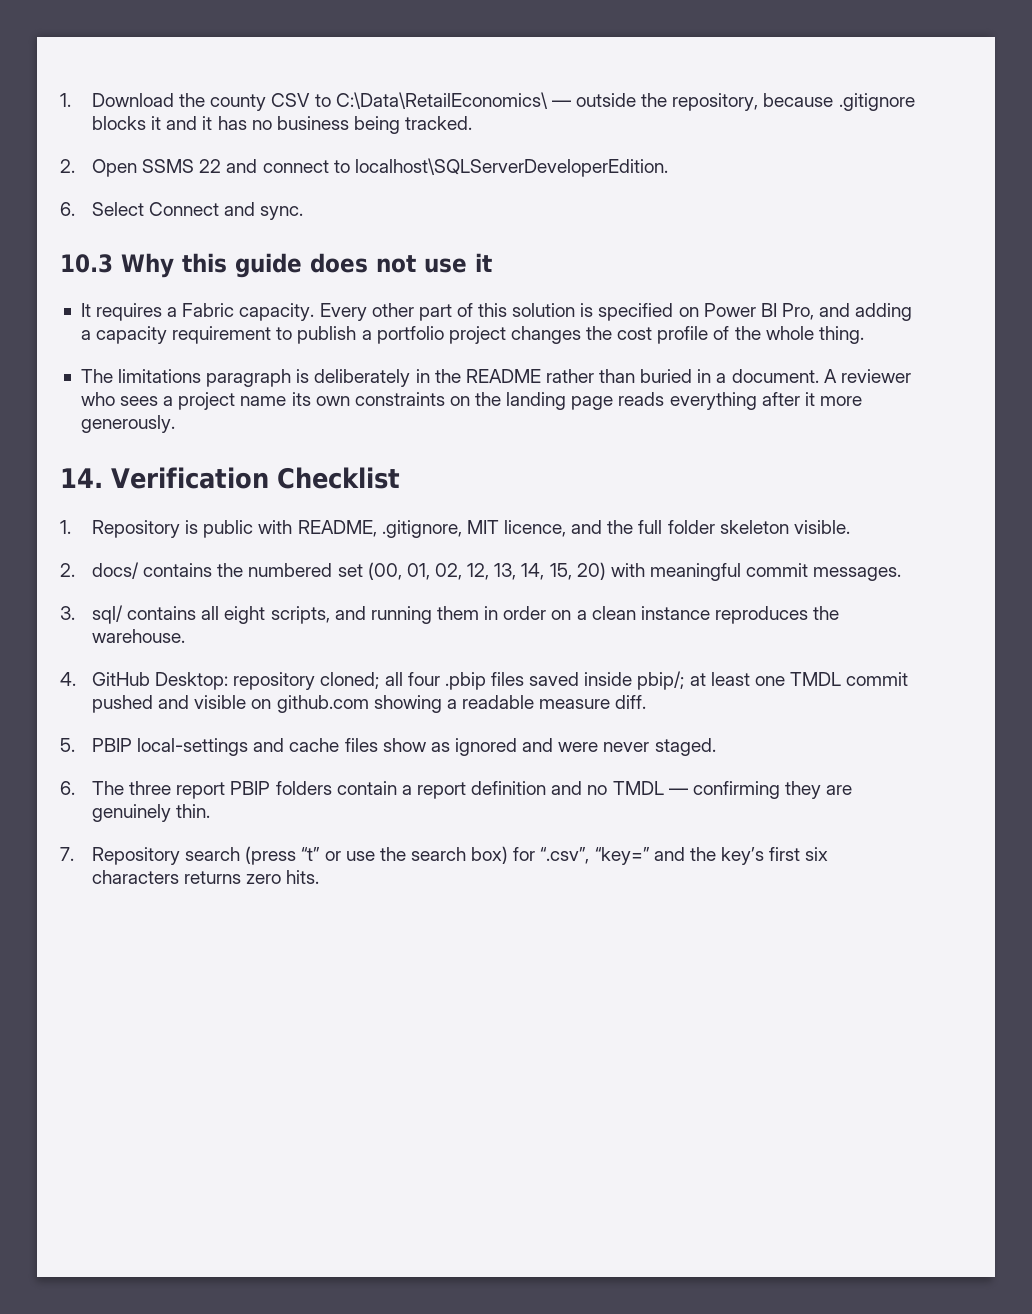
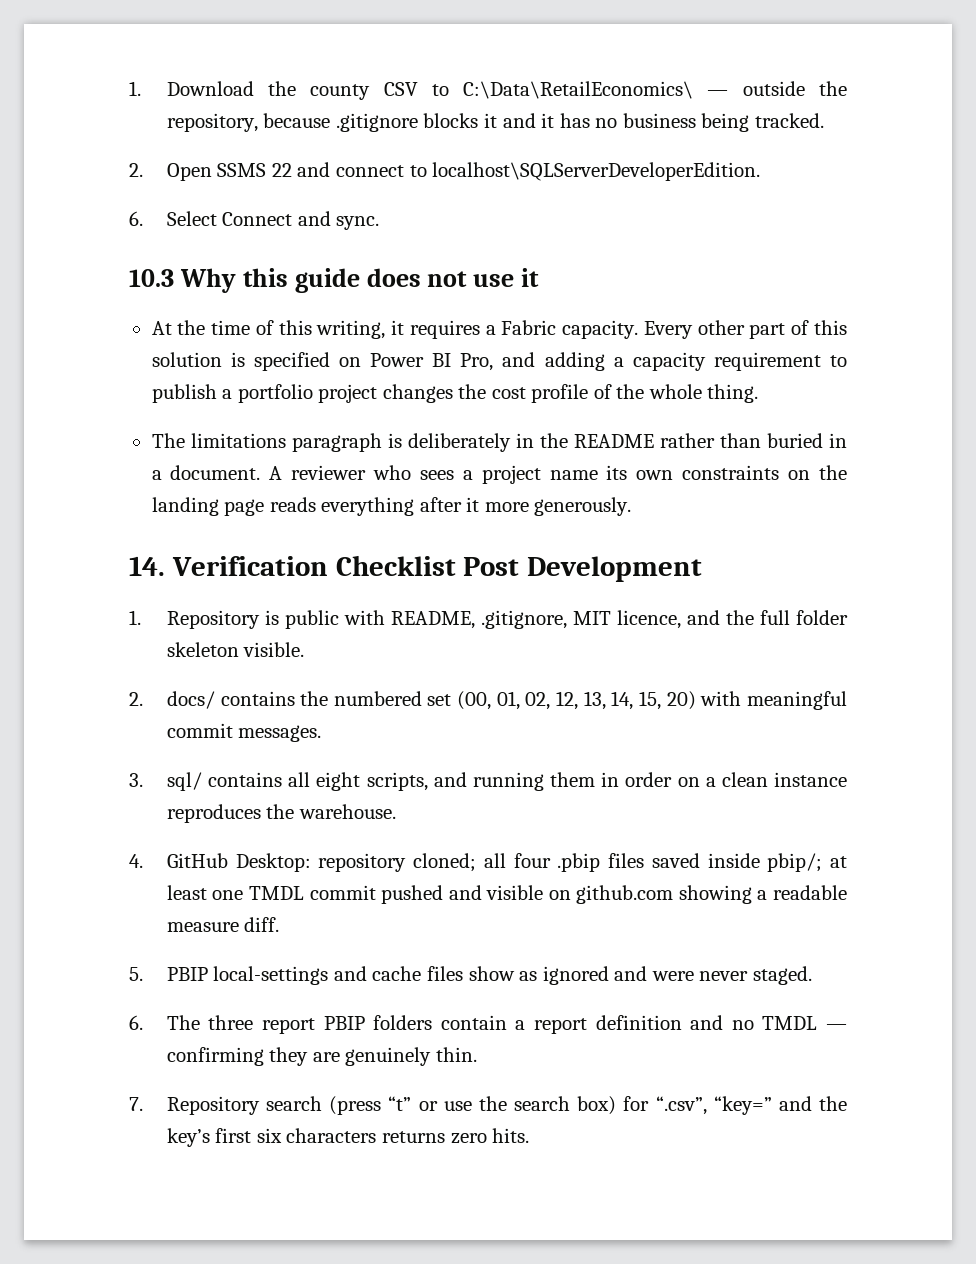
- It requires a Fabric capacity.
+ At the time of this writing, it requires a Fabric capacity.
- 14. Verification Checklist
+ 14. Verification Checklist Post Development

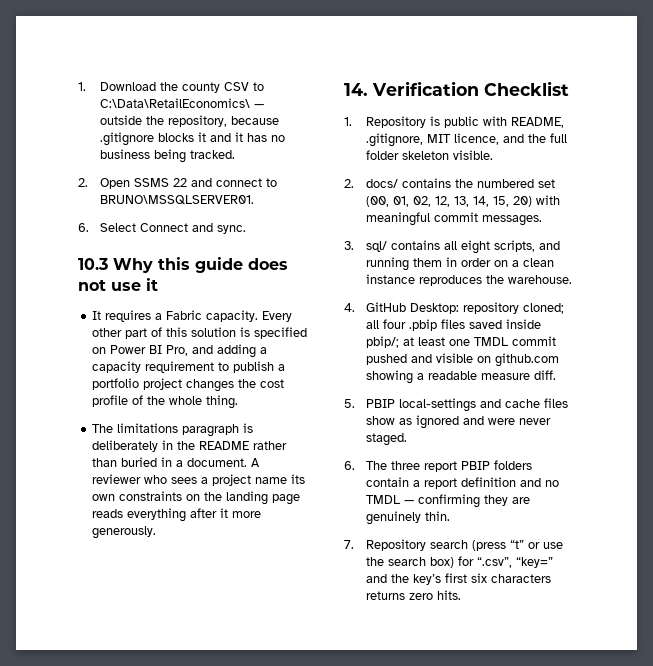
- 2. Open SSMS 22 and connect to localhost\SQLServerDeveloperEdition.
+ 2. Open SSMS 22 and connect to BRUNO\MSSQLSERVER01.
- At the time of this writing, it requires a Fabric capacity.
+ It requires a Fabric capacity.
- 14. Verification Checklist Post Development
+ 14. Verification Checklist

